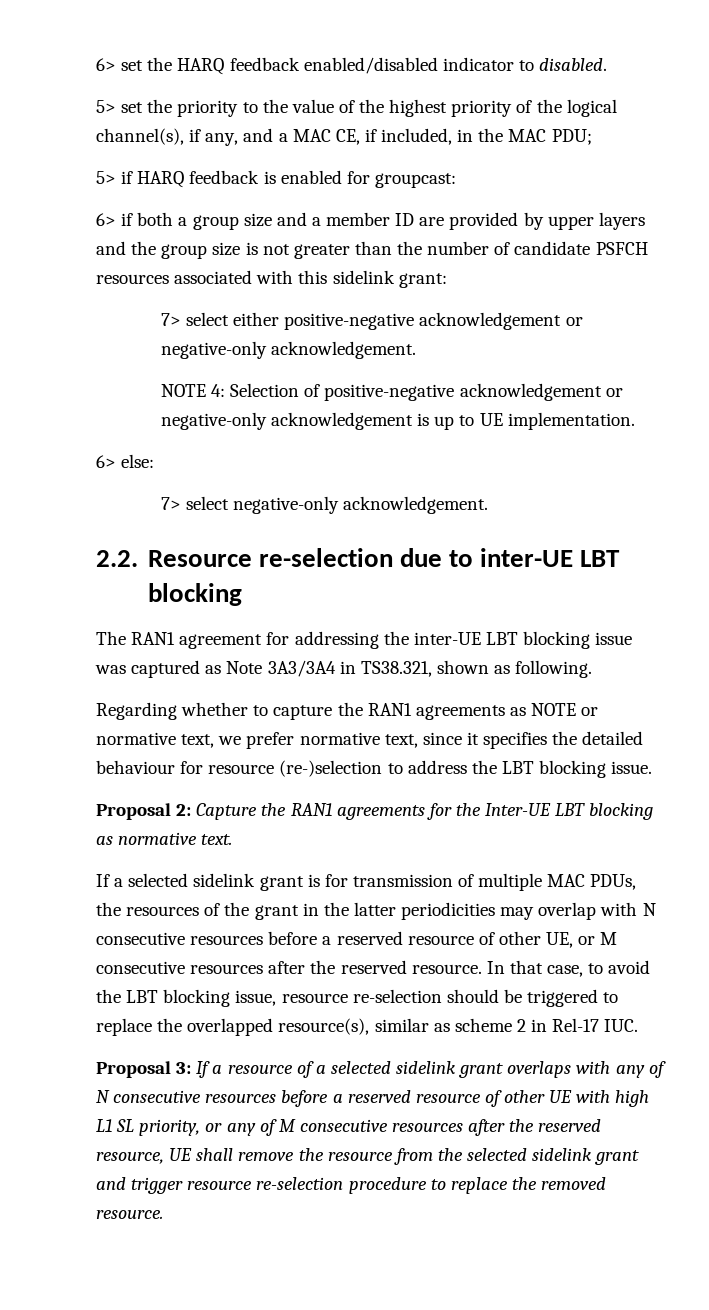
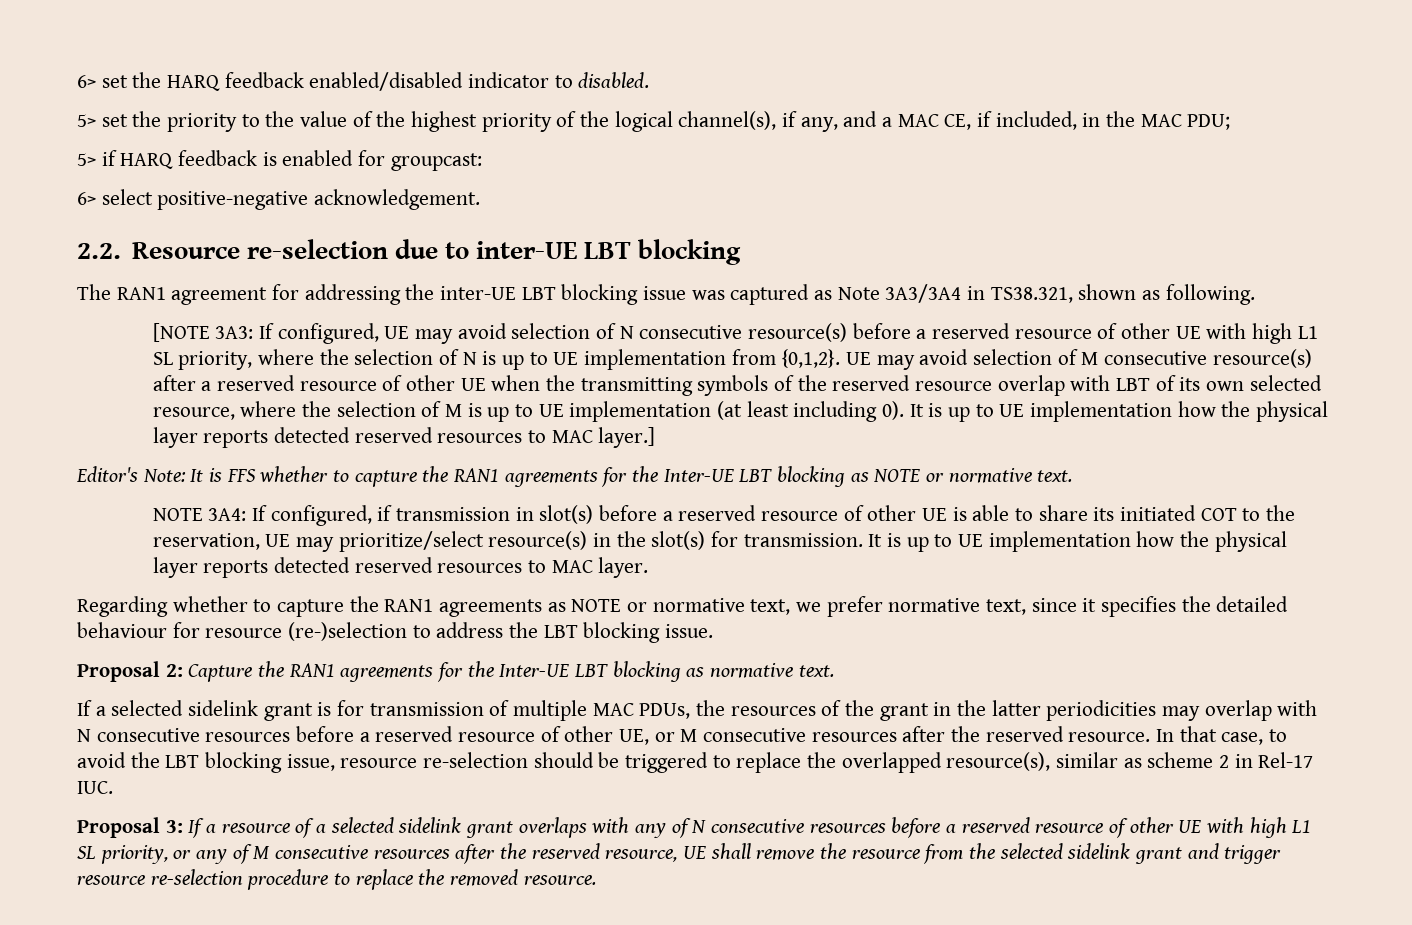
- 6> if both a group size and a member ID are provided by upper layers and the group size is not greater than the number of candidate PSFCH resources associated with this sidelink grant:
- 7> select either positive-negative acknowledgement or negative-only acknowledgement.
- NOTE 4: Selection of positive-negative acknowledgement or negative-only acknowledgement is up to UE implementation.
- 6> else:
- 7> select negative-only acknowledgement.
+ 6> select positive-negative acknowledgement.
+ [NOTE 3A3: If configured, UE may avoid selection of N consecutive resource(s) before a reserved resource of other UE with high L1 SL priority, where the selection of N is up to UE implementation from {0,1,2}. UE may avoid selection of M consecutive resource(s) after a reserved resource of other UE when the transmitting symbols of the reserved resource overlap with LBT of its own selected resource, where the selection of M is up to UE implementation (at least including 0). It is up to UE implementation how the physical layer reports detected reserved resources to MAC layer.]
+ Editor's Note: It is FFS whether to capture the RAN1 agreements for the Inter-UE LBT blocking as NOTE or normative text.
+ NOTE 3A4: If configured, if transmission in slot(s) before a reserved resource of other UE is able to share its initiated COT to the reservation, UE may prioritize/select resource(s) in the slot(s) for transmission. It is up to UE implementation how the physical layer reports detected reserved resources to MAC layer.

